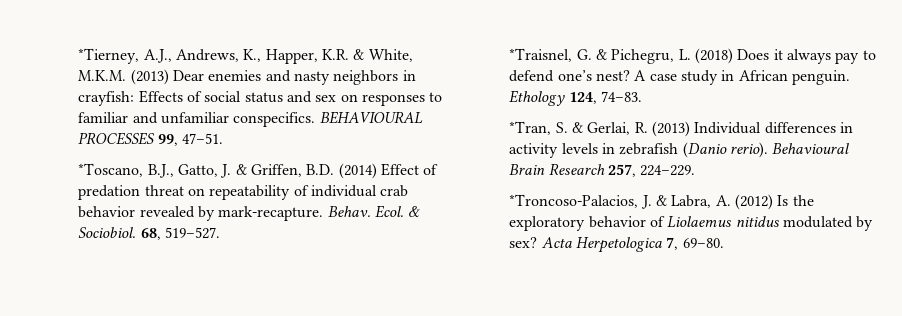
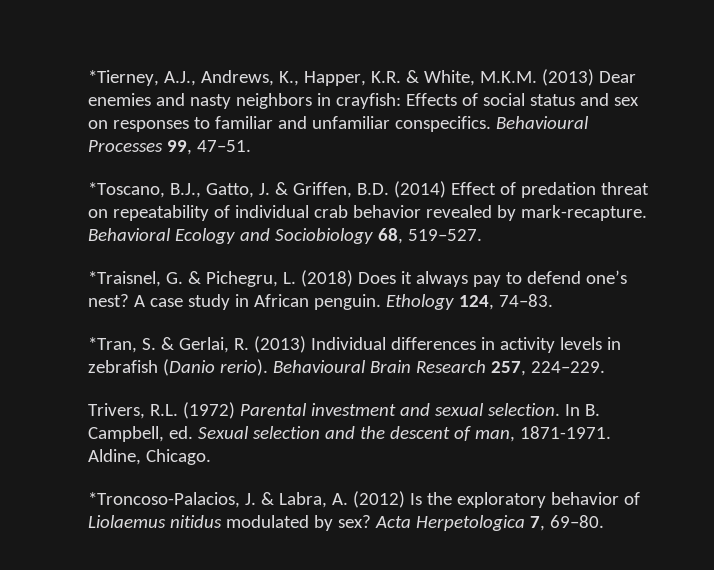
- BEHAVIOURAL PROCESSES 99, 47–51.
+ Behavioural Processes 99, 47–51.
- Behav. Ecol. & Sociobiol. 68, 519–527.
+ Behavioral Ecology and Sociobiology 68, 519–527.
+ Trivers, R.L. (1972) Parental investment and sexual selection. In B. Campbell, ed. Sexual selection and the descent of man, 1871-1971. Aldine, Chicago.

